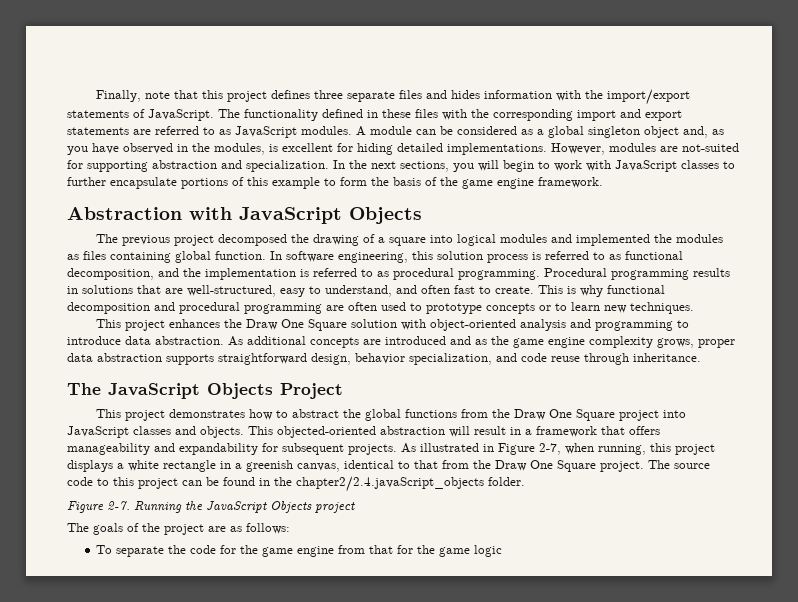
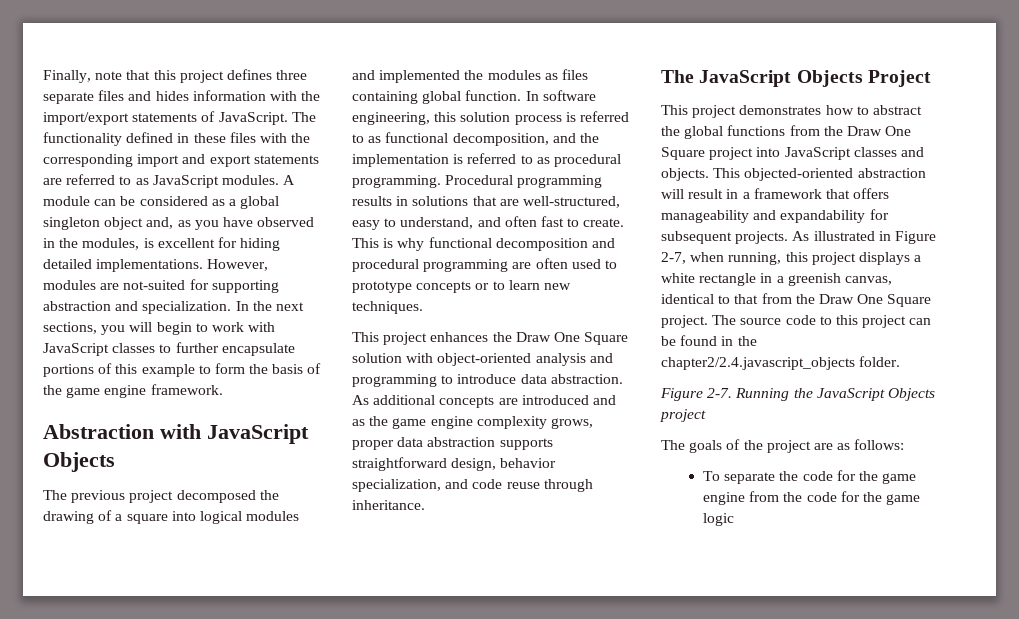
- The source code to this project can be found in the chapter2/2.4.javaScript_objects folder.
+ The source code to this project can be found in the chapter2/2.4.javascript_objects folder.
- To separate the code for the game engine from that for the game logic
+ To separate the code for the game engine from the code for the game logic

